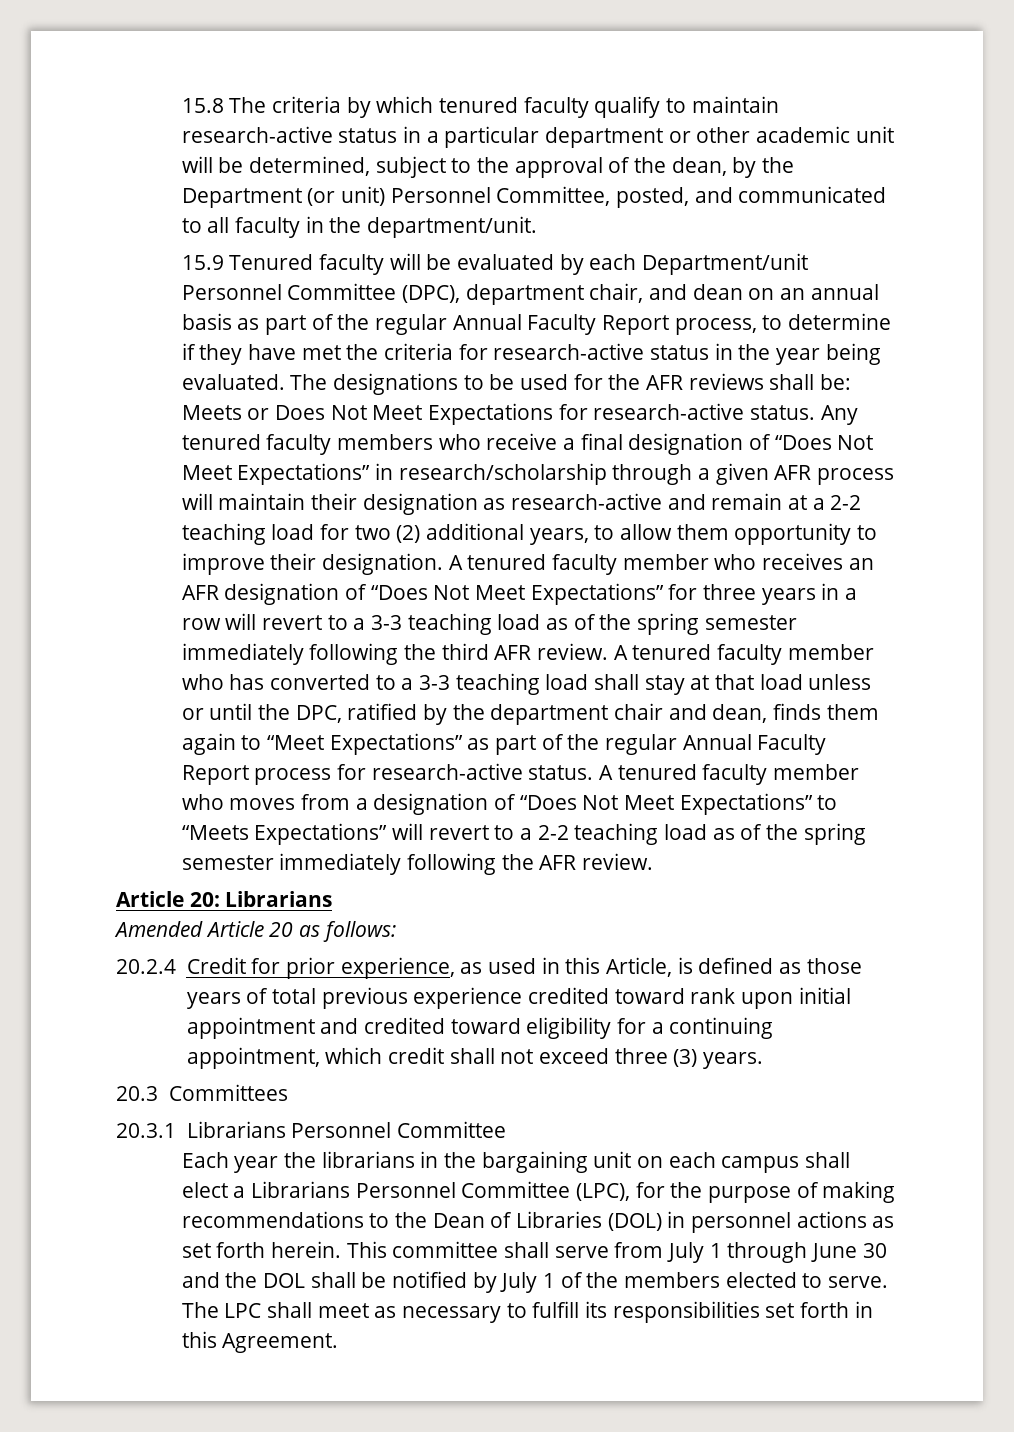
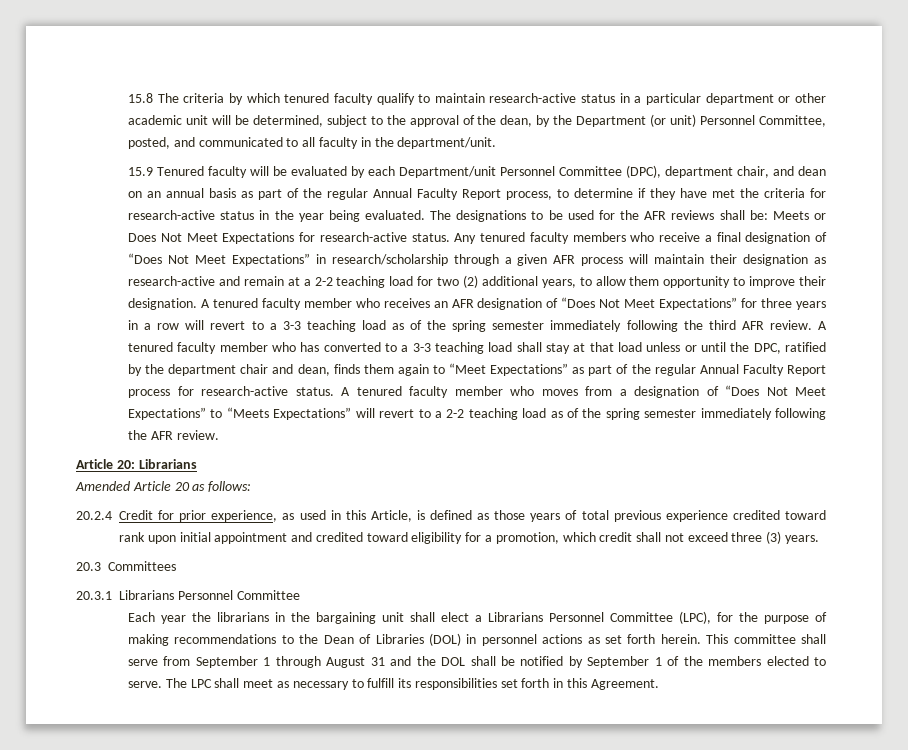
- 20.2.4 Credit for prior experience, as used in this Article, is defined as those years of total previous experience credited toward rank upon initial appointment and credited toward eligibility for a continuing appointment, which credit shall not exceed three (3) years.
+ 20.2.4 Credit for prior experience, as used in this Article, is defined as those years of total previous experience credited toward rank upon initial appointment and credited toward eligibility for a promotion, which credit shall not exceed three (3) years.
- Each year the librarians in the bargaining unit on each campus shall elect a Librarians Personnel Committee (LPC), for the purpose of making recommendations to the Dean of Libraries (DOL) in personnel actions as set forth herein.
+ Each year the librarians in the bargaining unit shall elect a Librarians Personnel Committee (LPC), for the purpose of making recommendations to the Dean of Libraries (DOL) in personnel actions as set forth herein.
- This committee shall serve from July 1 through June 30 and the DOL shall be notified by July 1 of the members elected to serve.
+ This committee shall serve from September 1 through August 31 and the DOL shall be notified by September 1 of the members elected to serve.

